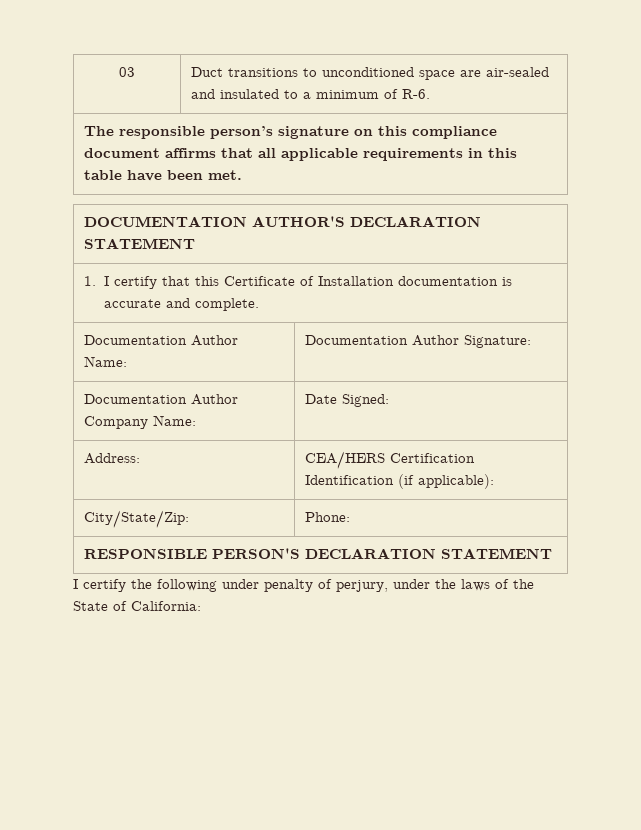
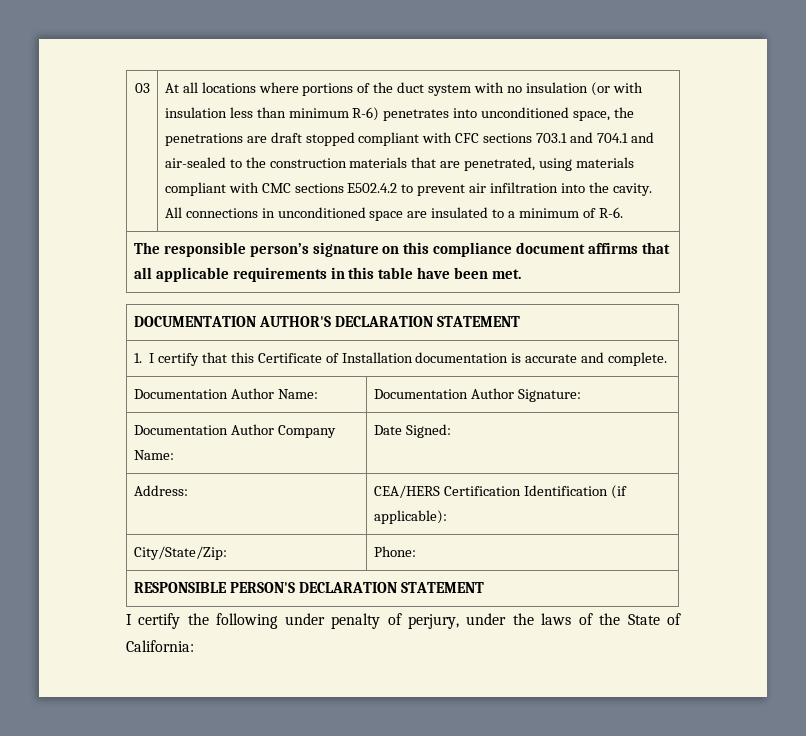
- Duct transitions to unconditioned space are air-sealed and insulated to a minimum of R-6.
+ At all locations where portions of the duct system with no insulation (or with insulation less than minimum R-6) penetrates into unconditioned space, the penetrations are draft stopped compliant with CFC sections 703.1 and 704.1 and air-sealed to the construction materials that are penetrated, using materials compliant with CMC sections E502.4.2 to prevent air infiltration into the cavity. All connections in unconditioned space are insulated to a minimum of R-6.

